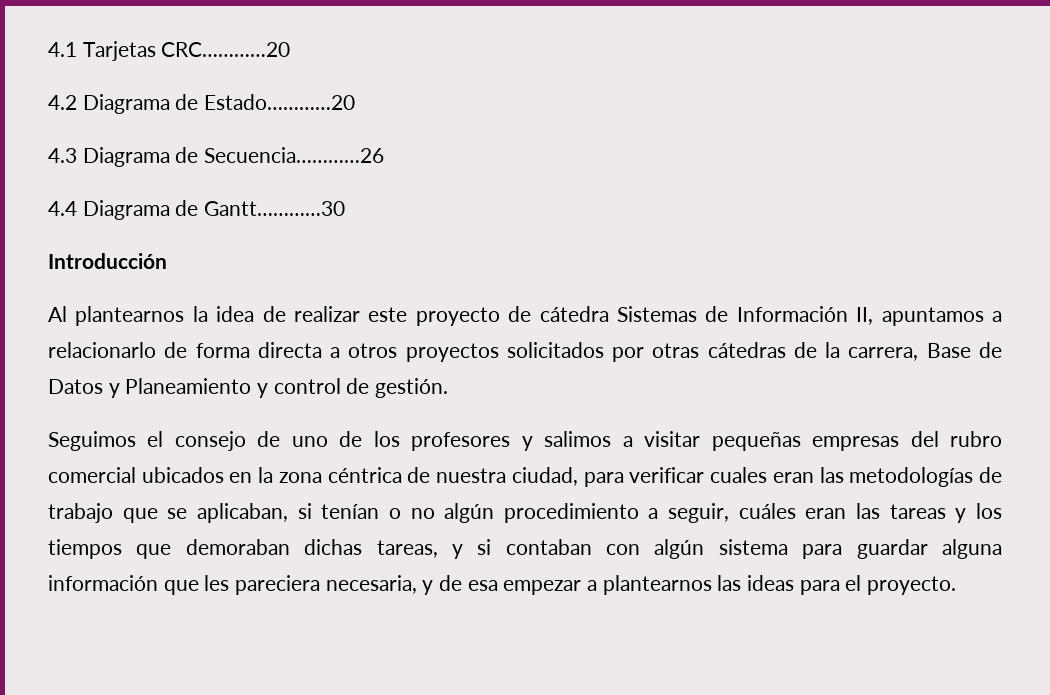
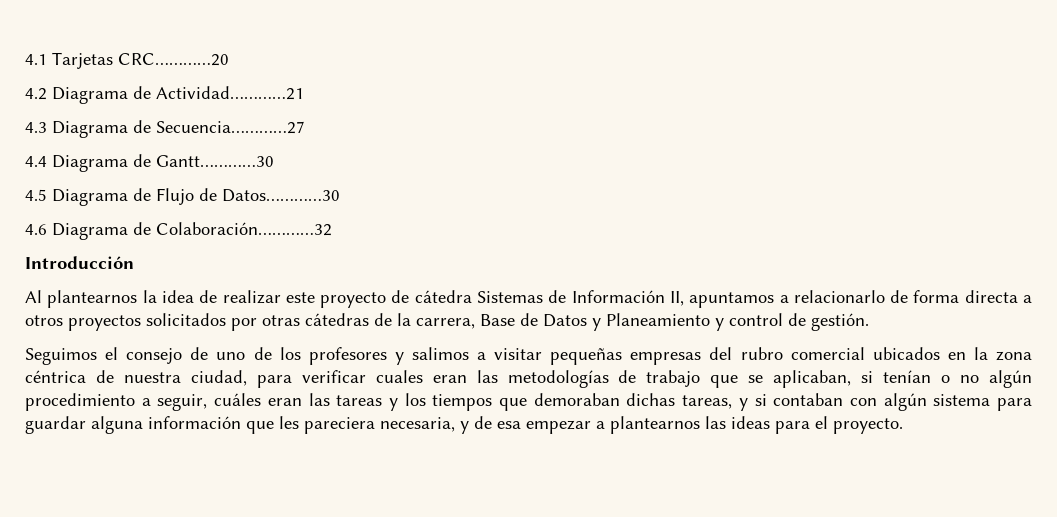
- 4.2 Diagrama de Estado…………20
+ 4.2 Diagrama de Actividad…………21
- 4.3 Diagrama de Secuencia…………26
+ 4.3 Diagrama de Secuencia…………27
+ 4.5 Diagrama de Flujo de Datos…………30
+ 4.6 Diagrama de Colaboración…………32

